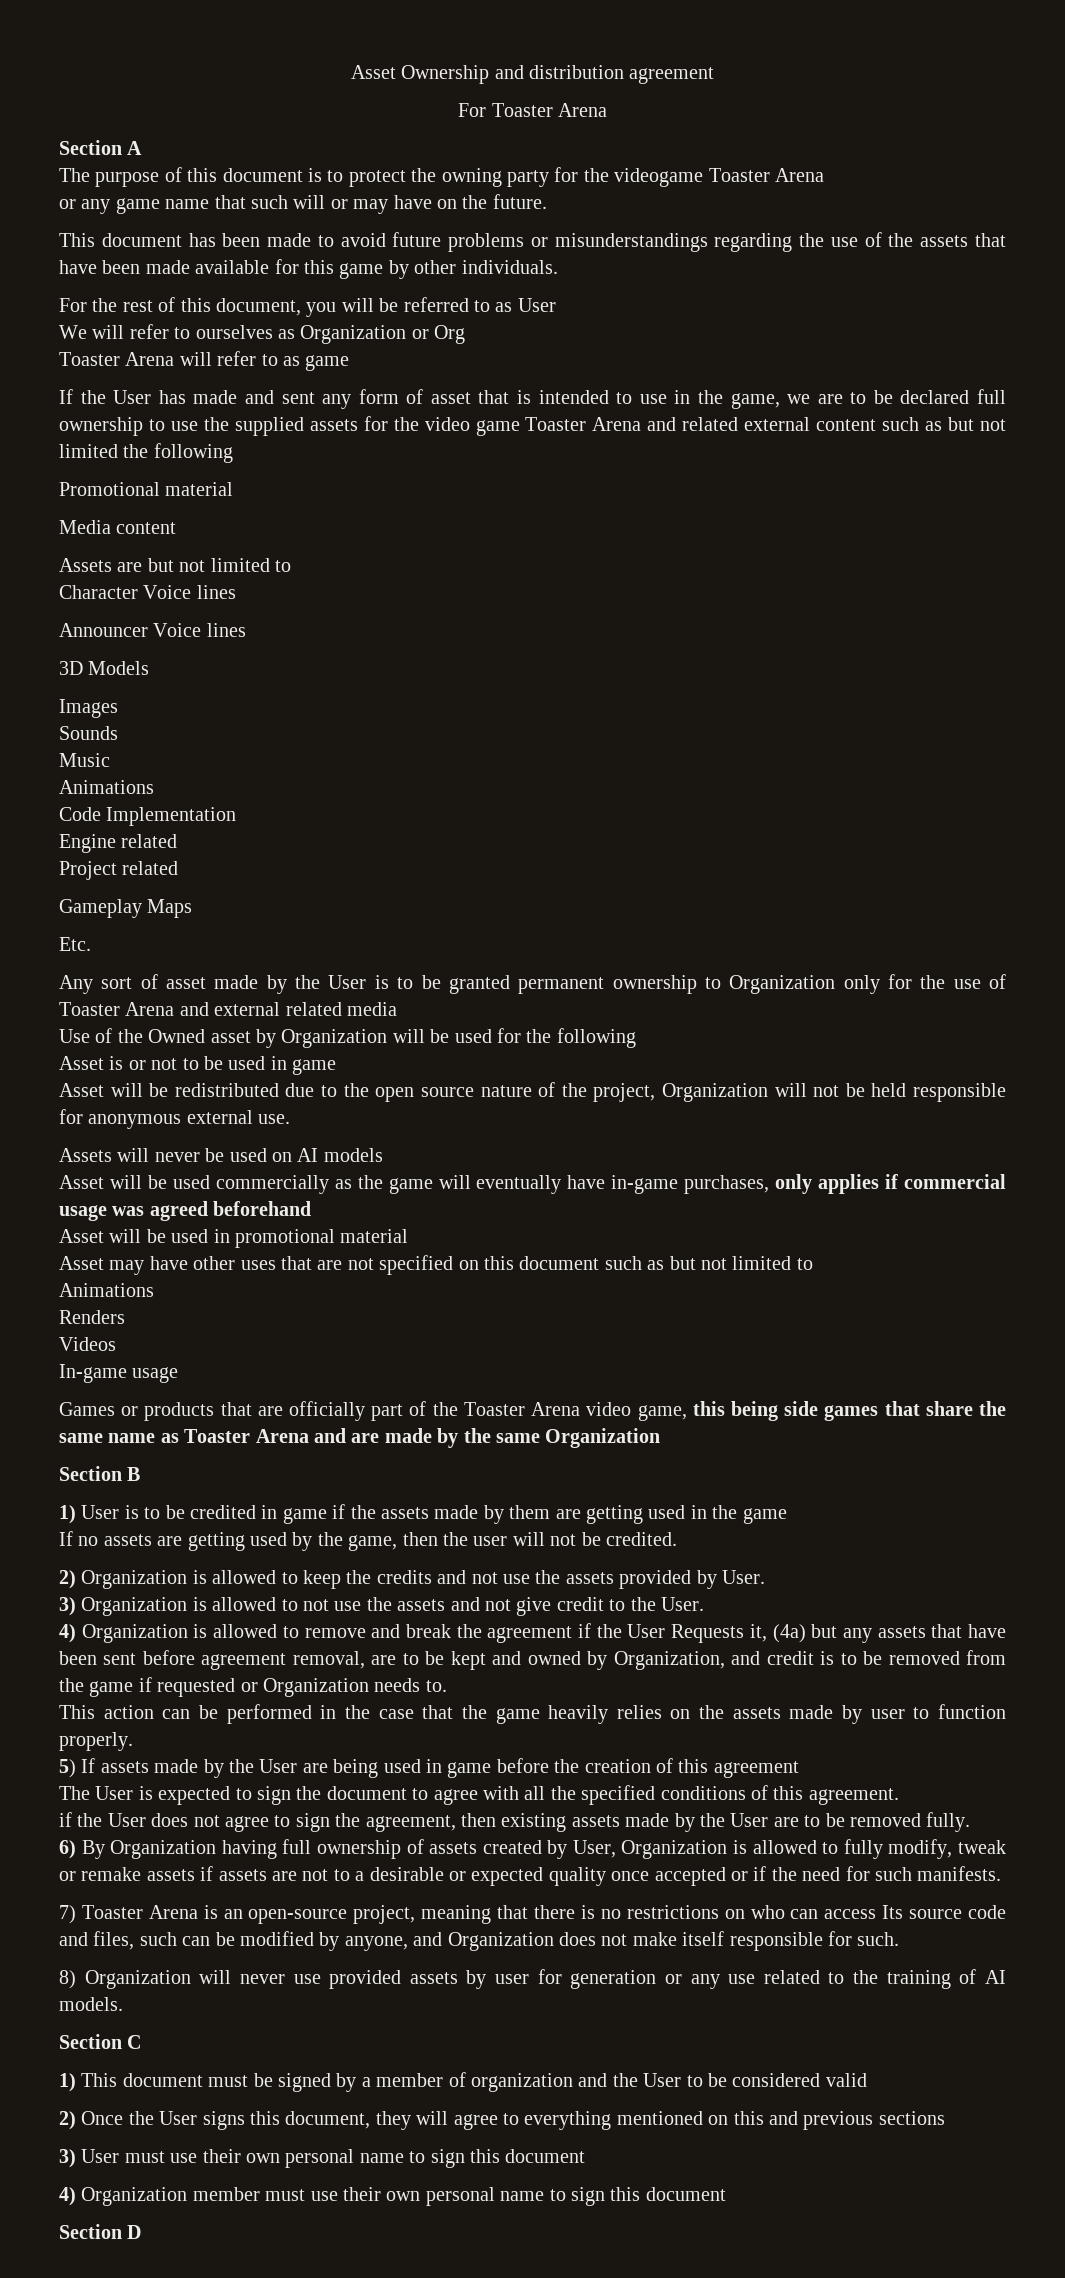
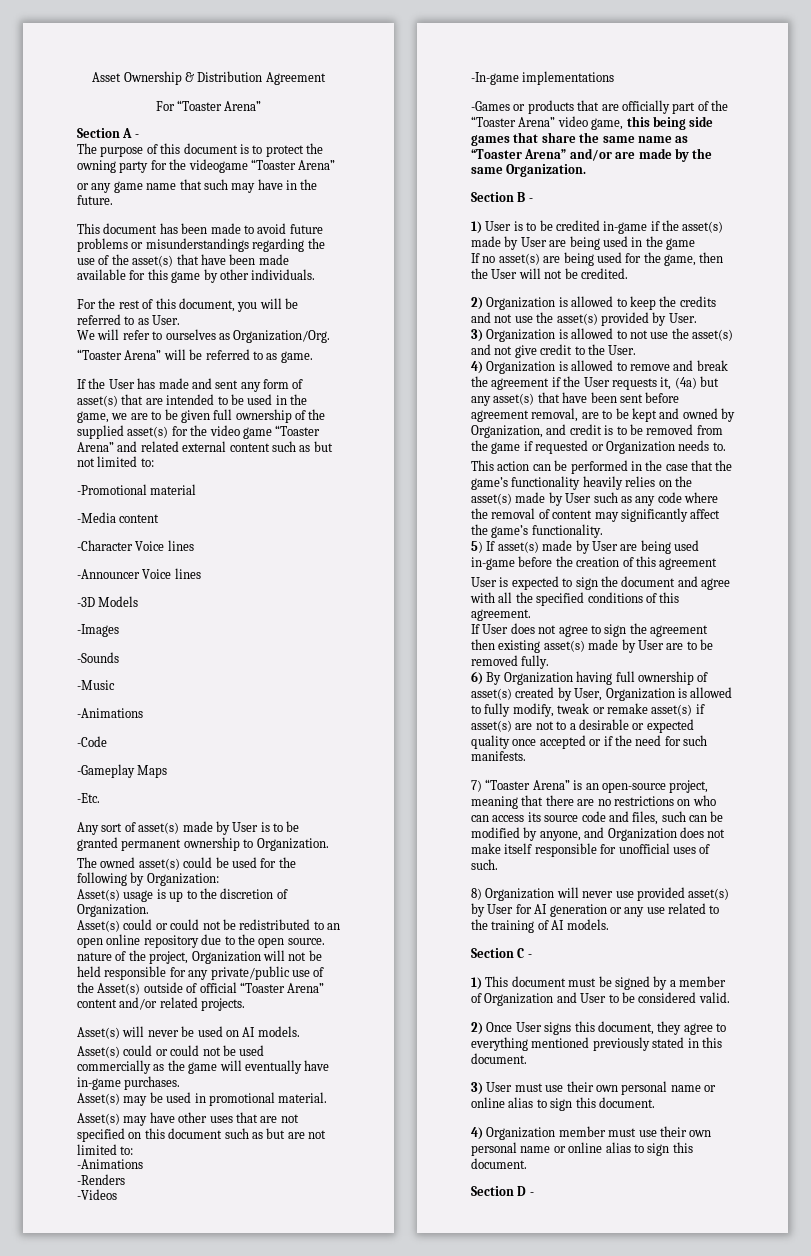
- Asset Ownership and distribution agreement
- For Toaster Arena
+ Asset Ownership & Distribution Agreement
+ For “Toaster Arena”
- Section A
+ Section A -
- The purpose of this document is to protect the owning party for the videogame Toaster Arena
+ The purpose of this document is to protect the owning party for the videogame “Toaster Arena”
- or any game name that such will or may have on the future.
+ or any game name that such may have in the future.
- This document has been made to avoid future problems or misunderstandings regarding the use of the assets that have been made available for this game by other individuals.
+ This document has been made to avoid future problems or misunderstandings regarding the use of the asset(s) that have been made available for this game by other individuals.
- For the rest of this document, you will be referred to as User
+ For the rest of this document, you will be referred to as User.
- We will refer to ourselves as Organization or Org
- Toaster Arena will refer to as game
+ We will refer to ourselves as Organization/Org.
+ “Toaster Arena” will be referred to as game.
- If the User has made and sent any form of asset that is intended to use in the game, we are to be declared full ownership to use the supplied assets for the video game Toaster Arena and related external content such as but not limited the following
- Promotional material
- Media content
+ If the User has made and sent any form of asset(s) that are intended to be used in the game, we are to be given full ownership of the supplied asset(s) for the video game “Toaster Arena” and related external content such as but not limited to:
+ -Promotional material
+ -Media content
- Assets are but not limited to
- Character Voice lines
- Announcer Voice lines
- 3D Models
+ -Character Voice lines
+ -Announcer Voice lines
+ -3D Models
- Images
- Sounds
- Music
- Animations
- Code Implementation
- Engine related
- Project related
- Gameplay Maps
+ -Images
+ -Sounds
+ -Music
+ -Animations
+ -Code
+ -Gameplay Maps
- Etc.
+ -Etc.
- Any sort of asset made by the User is to be granted permanent ownership to Organization only for the use of Toaster Arena and external related media
- Use of the Owned asset by Organization will be used for the following
- Asset is or not to be used in game
- Asset will be redistributed due to the open source nature of the project, Organization will not be held responsible for anonymous external use.
- Assets will never be used on AI models
- Asset will be used commercially as the game will eventually have in-game purchases, only applies if commercial usage was agreed beforehand
- Asset will be used in promotional material
- Asset may have other uses that are not specified on this document such as but not limited to
- Animations
- Renders
- Videos
- In-game usage
- Games or products that are officially part of the Toaster Arena video game, this being side games that share the same name as Toaster Arena and are made by the same Organization
+ Any sort of asset(s) made by User is to be granted permanent ownership to Organization.
+ The owned asset(s) could be used for the following by Organization:
+ Asset(s) usage is up to the discretion of Organization.
+ Asset(s) could or could not be redistributed to an open online repository due to the open source. nature of the project, Organization will not be held responsible for any private/public use of the Asset(s) outside of official “Toaster Arena” content and/or related projects.
+ Asset(s) will never be used on AI models.
+ Asset(s) could or could not be used commercially as the game will eventually have in-game purchases.
+ Asset(s) may be used in promotional material.
+ Asset(s) may have other uses that are not specified on this document such as but are not limited to:
+ -Animations
+ -Renders
+ -Videos
+ -In-game implementations
+ -Games or products that are officially part of the “Toaster Arena” video game, this being side games that share the same name as “Toaster Arena” and/or are made by the same Organization.
- Section B
+ Section B -
- 1) User is to be credited in game if the assets made by them are getting used in the game
+ 1) User is to be credited in-game if the asset(s) made by User are being used in the game
- If no assets are getting used by the game, then the user will not be credited.
+ If no asset(s) are being used for the game, then the User will not be credited.
- 2) Organization is allowed to keep the credits and not use the assets provided by User.
+ 2) Organization is allowed to keep the credits and not use the asset(s) provided by User.
- 3) Organization is allowed to not use the assets and not give credit to the User.
+ 3) Organization is allowed to not use the asset(s) and not give credit to the User.
- 4) Organization is allowed to remove and break the agreement if the User Requests it, (4a) but any assets that have been sent before agreement removal, are to be kept and owned by Organization, and credit is to be removed from the game if requested or Organization needs to.
+ 4) Organization is allowed to remove and break the agreement if the User requests it, (4a) but any asset(s) that have been sent before agreement removal, are to be kept and owned by Organization, and credit is to be removed from the game if requested or Organization needs to.
- This action can be performed in the case that the game heavily relies on the assets made by user to function properly.
+ This action can be performed in the case that the game’s functionality heavily relies on the asset(s) made by User such as any code where the removal of content may significantly affect the game’s functionality.
- 5) If assets made by the User are being used in game before the creation of this agreement
+ 5) If asset(s) made by User are being used in-game before the creation of this agreement
- The User is expected to sign the document to agree with all the specified conditions of this agreement.
+ User is expected to sign the document and agree with all the specified conditions of this agreement.
- if the User does not agree to sign the agreement, then existing assets made by the User are to be removed fully.
+ If User does not agree to sign the agreement then existing asset(s) made by User are to be removed fully.
- 6) By Organization having full ownership of assets created by User, Organization is allowed to fully modify, tweak or remake assets if assets are not to a desirable or expected quality once accepted or if the need for such manifests.
+ 6) By Organization having full ownership of asset(s) created by User, Organization is allowed to fully modify, tweak or remake asset(s) if asset(s) are not to a desirable or expected quality once accepted or if the need for such manifests.
- 7) Toaster Arena is an open-source project, meaning that there is no restrictions on who can access Its source code and files, such can be modified by anyone, and Organization does not make itself responsible for such.
+ 7) “Toaster Arena” is an open-source project, meaning that there are no restrictions on who can access its source code and files, such can be modified by anyone, and Organization does not make itself responsible for unofficial uses of such.
- 8) Organization will never use provided assets by user for generation or any use related to the training of AI models.
+ 8) Organization will never use provided asset(s) by User for AI generation or any use related to the training of AI models.
- Section C
+ Section C -
- 1) This document must be signed by a member of organization and the User to be considered valid
+ 1) This document must be signed by a member of Organization and User to be considered valid.
- 2) Once the User signs this document, they will agree to everything mentioned on this and previous sections
+ 2) Once User signs this document, they agree to everything mentioned previously stated in this document.
- 3) User must use their own personal name to sign this document
+ 3) User must use their own personal name or online alias to sign this document.
- 4) Organization member must use their own personal name to sign this document
+ 4) Organization member must use their own personal name or online alias to sign this document.
- Section D
+ Section D -

